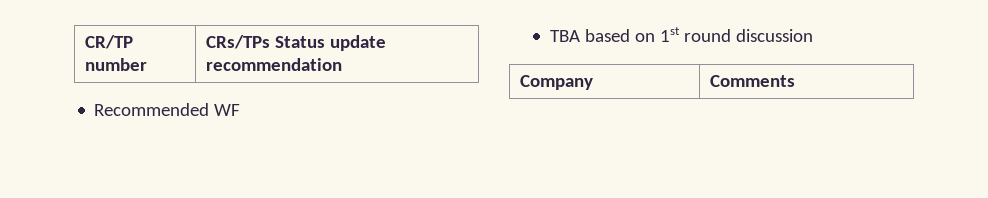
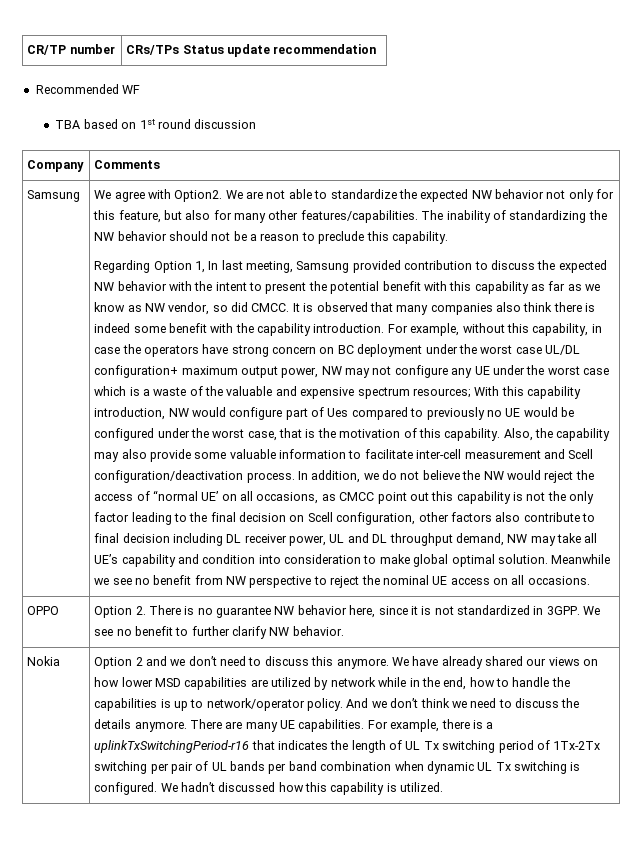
+ Samsung | We agree with Option2. We are not able to standardize the expected NW behavior not only for this feature, but also for many other features/capabilities. The inability of standardizing the NW behavior should not be a reason to preclude this capability.
+ Regarding Option 1, In last meeting, Samsung provided contribution to discuss the expected NW behavior with the intent to present the potential benefit with this capability as far as we know as NW vendor, so did CMCC. It is observed that many companies also think there is indeed some benefit with the capability introduction. For example, without this capability, in case the operators have strong concern on BC deployment under the worst case UL/DL configuration+ maximum output power, NW may not configure any UE under the worst case which is a waste of the valuable and expensive spectrum resources; With this capability introduction, NW would configure part of Ues compared to previously no UE would be configured under the worst case, that is the motivation of this capability. Also, the capability may also provide some valuable information to facilitate inter-cell measurement and Scell configuration/deactivation process. In addition, we do not believe the NW would reject the access of “normal UE’ on all occasions, as CMCC point out this capability is not the only factor leading to the final decision on Scell configuration, other factors also contribute to final decision including DL receiver power, UL and DL throughput demand, NW may take all UE’s capability and condition into consideration to make global optimal solution. Meanwhile we see no benefit from NW perspective to reject the nominal UE access on all occasions.
+ OPPO | Option 2. There is no guarantee NW behavior here, since it is not standardized in 3GPP. We see no benefit to further clarify NW behavior.
+ Nokia | Option 2 and we don’t need to discuss this anymore. We have already shared our views on how lower MSD capabilities are utilized by network while in the end, how to handle the capabilities is up to network/operator policy. And we don’t think we need to discuss the details anymore. There are many UE capabilities. For example, there is a uplinkTxSwitchingPeriod-r16 that indicates the length of UL Tx switching period of 1Tx-2Tx switching per pair of UL bands per band combination when dynamic UL Tx switching is configured. We hadn’t discussed how this capability is utilized.

